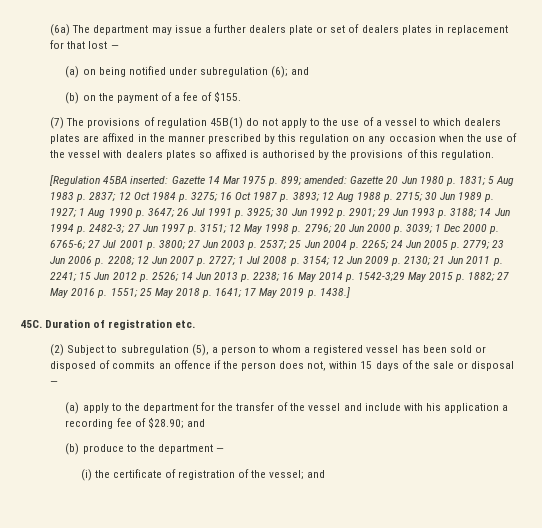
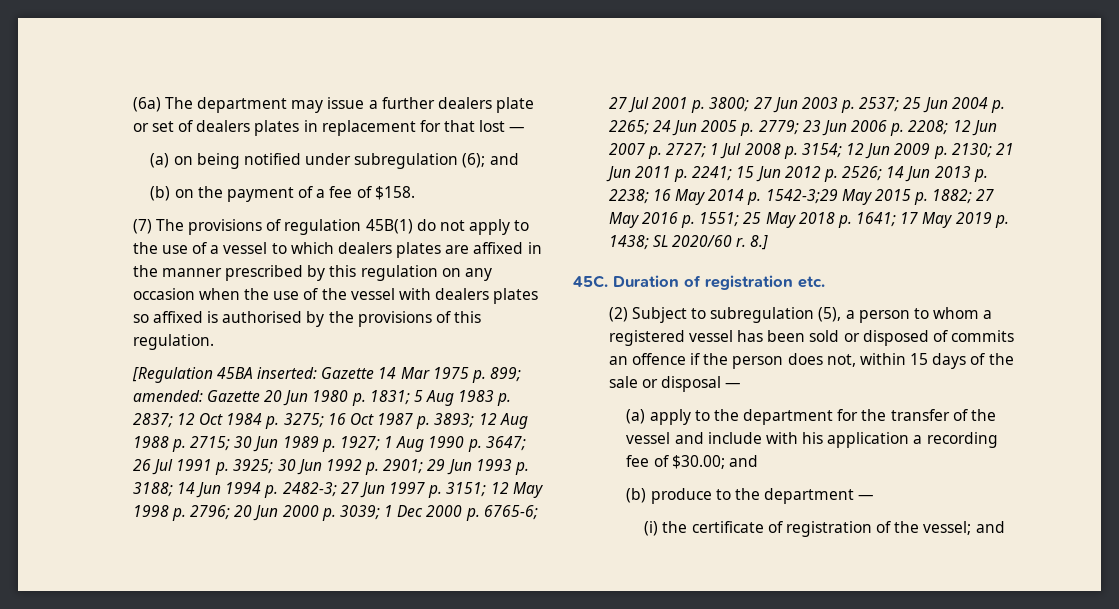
- (b) on the payment of a fee of $155.
+ (b) on the payment of a fee of $158.
- 17 May 2019 p. 1438.]
+ 17 May 2019 p. 1438; SL 2020/60 r. 8.]
- (a) apply to the department for the transfer of the vessel and include with his application a recording fee of $28.90; and
+ (a) apply to the department for the transfer of the vessel and include with his application a recording fee of $30.00; and

